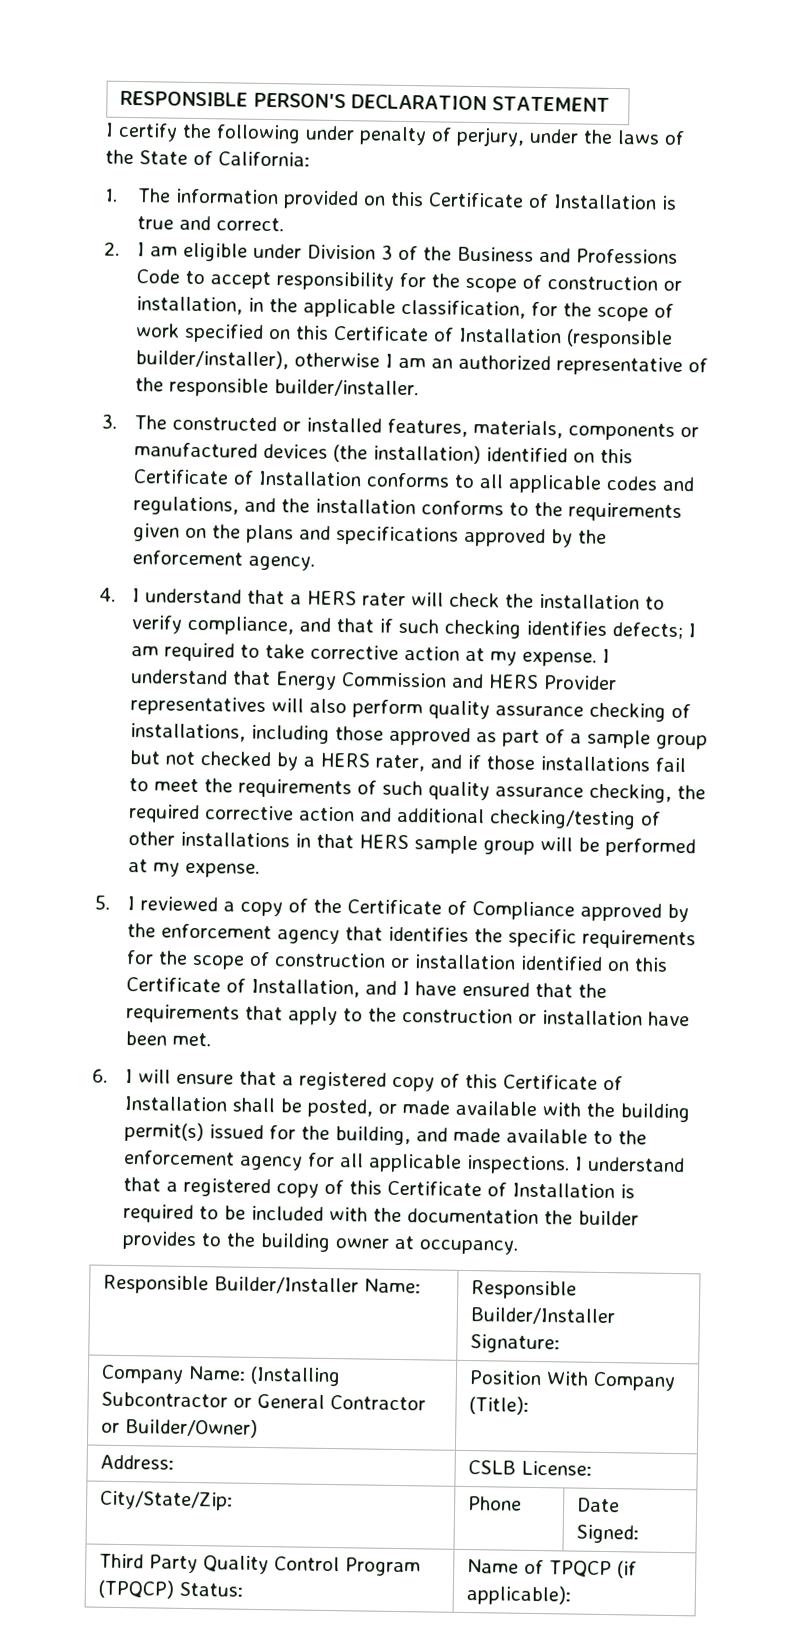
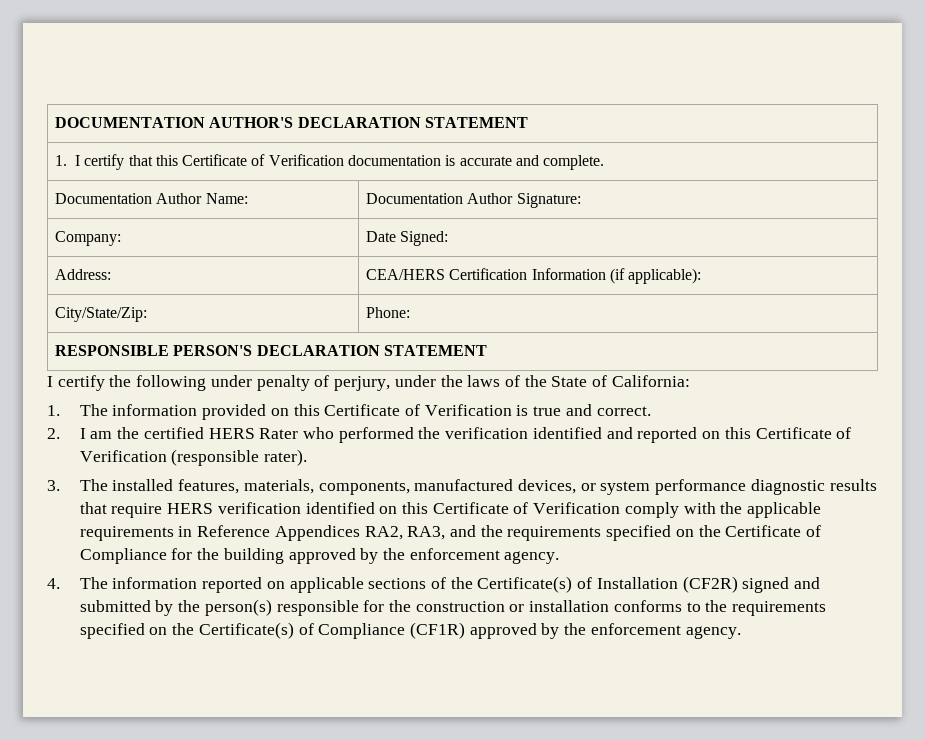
+ DOCUMENTATION AUTHOR'S DECLARATION STATEMENT
+ 1. I certify that this Certificate of Verification documentation is accurate and complete.
+ Documentation Author Name: | Documentation Author Signature:
+ Company: | Date Signed:
+ Address: | CEA/HERS Certification Information (if applicable):
+ City/State/Zip: | Phone:
- 1. The information provided on this Certificate of Installation is true and correct.
+ 1. The information provided on this Certificate of Verification is true and correct.
- 2. I am eligible under Division 3 of the Business and Professions Code to accept responsibility for the scope of construction or installation, in the applicable classification, for the scope of work specified on this Certificate of Installation (responsible builder/installer), otherwise I am an authorized representative of the responsible builder/installer.
+ 2. I am the certified HERS Rater who performed the verification identified and reported on this Certificate of Verification (responsible rater).
- 3. The constructed or installed features, materials, components or manufactured devices (the installation) identified on this Certificate of Installation conforms to all applicable codes and regulations, and the installation conforms to the requirements given on the plans and specifications approved by the enforcement agency.
+ 3. The installed features, materials, components, manufactured devices, or system performance diagnostic results that require HERS verification identified on this Certificate of Verification comply with the applicable requirements in Reference Appendices RA2, RA3, and the requirements specified on the Certificate of Compliance for the building approved by the enforcement agency.
- 4. I understand that a HERS rater will check the installation to verify compliance, and that if such checking identifies defects; I am required to take corrective action at my expense. I understand that Energy Commission and HERS Provider representatives will also perform quality assurance checking of installations, including those approved as part of a sample group but not checked by a HERS rater, and if those installations fail to meet the requirements of such quality assurance checking, the required corrective action and additional checking/testing of other installations in that HERS sample group will be performed at my expense.
- 5. I reviewed a copy of the Certificate of Compliance approved by the enforcement agency that identifies the specific requirements for the scope of construction or installation identified on this Certificate of Installation, and I have ensured that the requirements that apply to the construction or installation have been met.
- 6. I will ensure that a registered copy of this Certificate of Installation shall be posted, or made available with the building permit(s) issued for the building, and made available to the enforcement agency for all applicable inspections. I understand that a registered copy of this Certificate of Installation is required to be included with the documentation the builder provides to the building owner at occupancy.
- Responsible Builder/Installer Name: | Responsible Builder/Installer Signature:
- Company Name: (Installing Subcontractor or General Contractor or Builder/Owner) | Position With Company (Title):
- Address: | CSLB License:
- City/State/Zip: | Phone | Date Signed:
- Third Party Quality Control Program (TPQCP) Status: | Name of TPQCP (if applicable):
+ 4. The information reported on applicable sections of the Certificate(s) of Installation (CF2R) signed and submitted by the person(s) responsible for the construction or installation conforms to the requirements specified on the Certificate(s) of Compliance (CF1R) approved by the enforcement agency.

